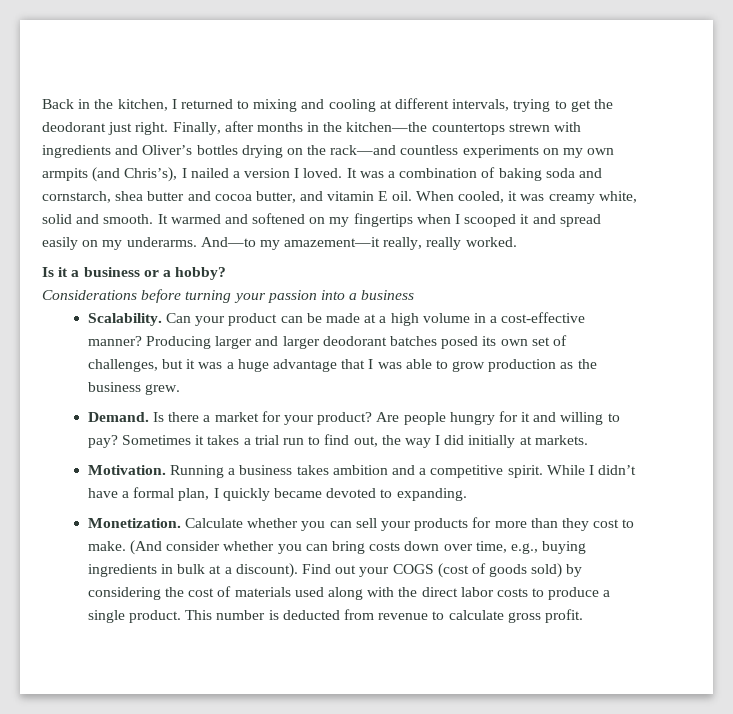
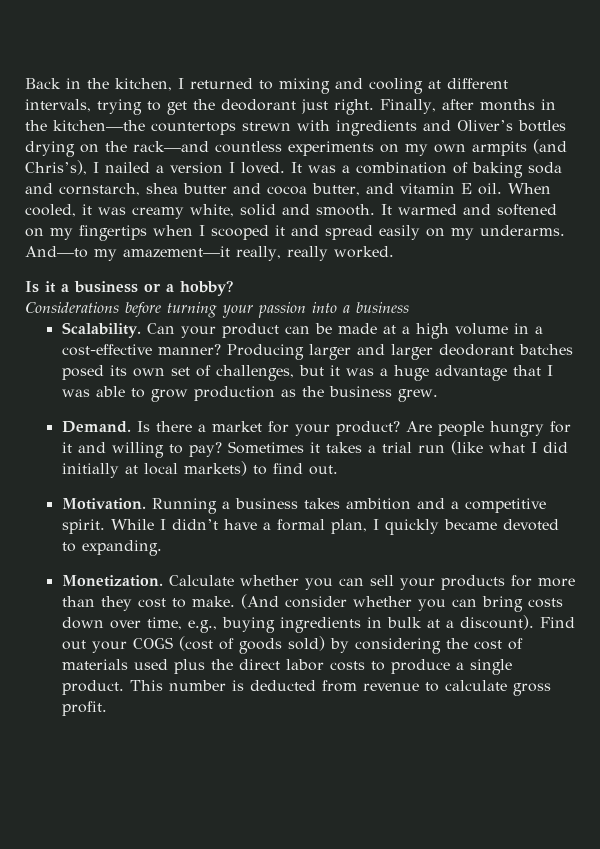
- Sometimes it takes a trial run to find out, the way I did initially at markets.
+ Sometimes it takes a trial run (like what I did initially at local markets) to find out.
- Find out your COGS (cost of goods sold) by considering the cost of materials used along with the direct labor costs to produce a single product.
+ Find out your COGS (cost of goods sold) by considering the cost of materials used plus the direct labor costs to produce a single product.

